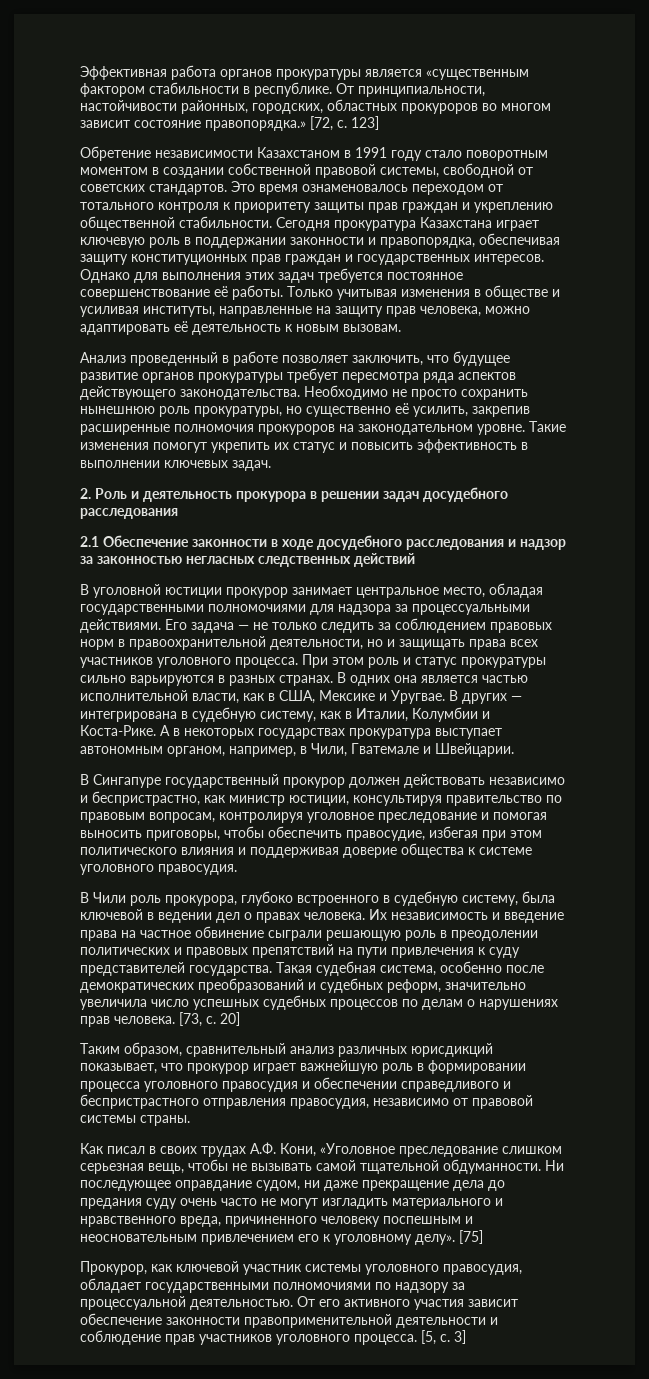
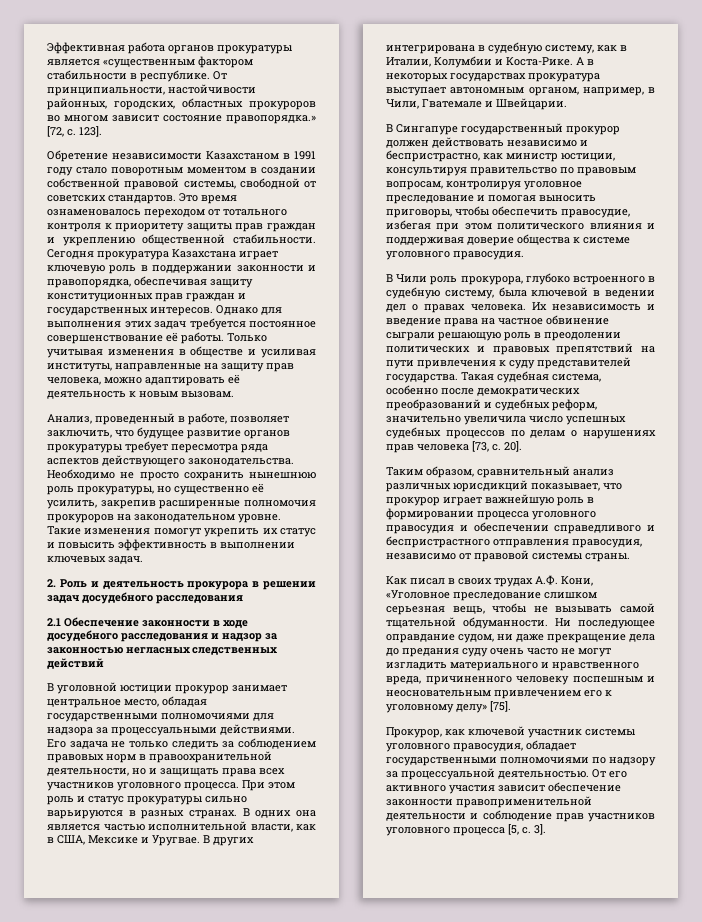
- 123]
+ 123].
- Анализ проведенный в работе позволяет заключить, что будущее развитие органов прокуратуры требует пересмотра ряда аспектов действующего законодательства.
+ Анализ, проведенный в работе, позволяет заключить, что будущее развитие органов прокуратуры требует пересмотра ряда аспектов действующего законодательства.
- Его задача — не только следить за соблюдением правовых норм в правоохранительной деятельности, но и защищать права всех участников уголовного процесса.
+ Его задача не только следить за соблюдением правовых норм в правоохранительной деятельности, но и защищать права всех участников уголовного процесса.
- В других — интегрирована в судебную систему, как в Италии, Колумбии и Коста-Рике.
+ В других интегрирована в судебную систему, как в Италии, Колумбии и Коста-Рике.
- Такая судебная система, особенно после демократических преобразований и судебных реформ, значительно увеличила число успешных судебных процессов по делам о нарушениях прав человека. [73, с.
+ Такая судебная система, особенно после демократических преобразований и судебных реформ, значительно увеличила число успешных судебных процессов по делам о нарушениях прав человека [73, с.
- 20]
+ 20].
- Ни последующее оправдание судом, ни даже прекращение дела до предания суду очень часто не могут изгладить материального и нравственного вреда, причиненного человеку поспешным и неосновательным привлечением его к уголовному делу». [75]
+ Ни последующее оправдание судом, ни даже прекращение дела до предания суду очень часто не могут изгладить материального и нравственного вреда, причиненного человеку поспешным и неосновательным привлечением его к уголовному делу» [75].
- От его активного участия зависит обеспечение законности правоприменительной деятельности и соблюдение прав участников уголовного процесса. [5, c.
+ От его активного участия зависит обеспечение законности правоприменительной деятельности и соблюдение прав участников уголовного процесса [5, c.
- 3]
+ 3].

